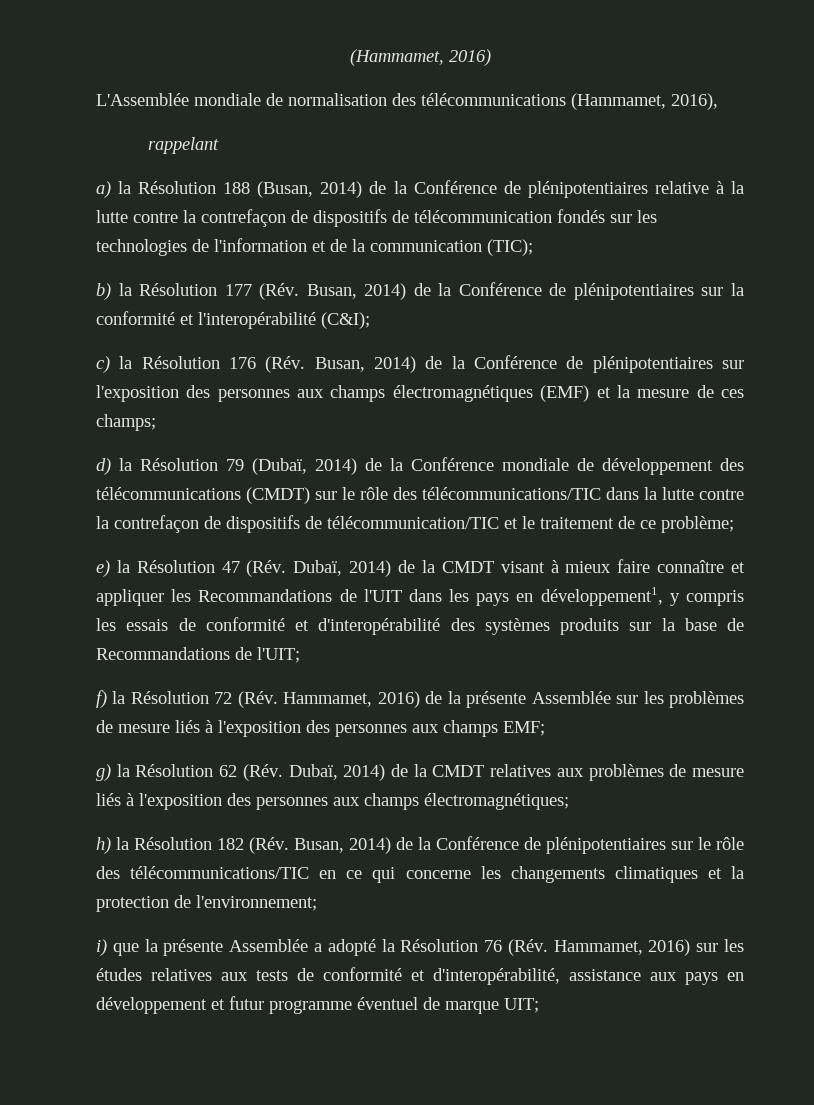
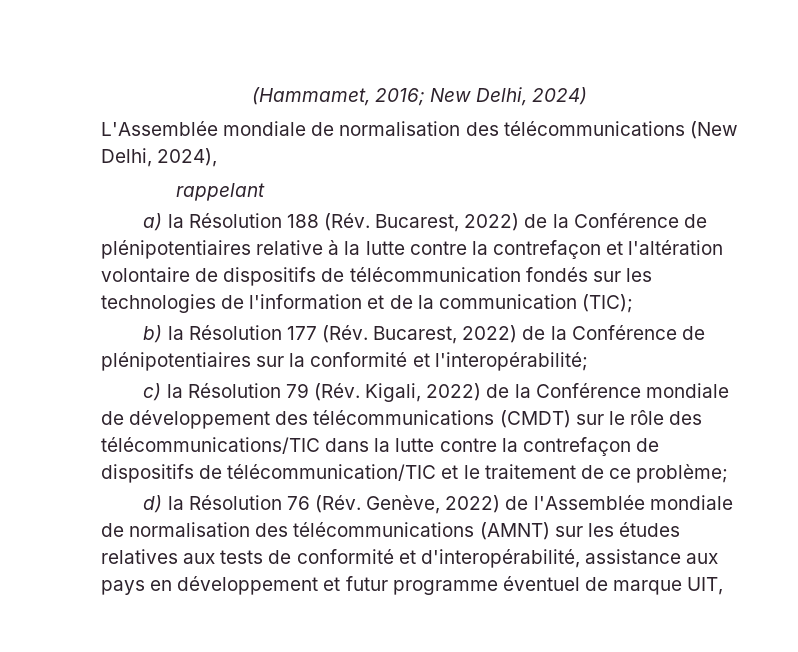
- (Hammamet, 2016)
+ (Hammamet, 2016; New Delhi, 2024)
- L'Assemblée mondiale de normalisation des télécommunications (Hammamet, 2016),
+ L'Assemblée mondiale de normalisation des télécommunications (New Delhi, 2024),
- a) la Résolution 188 (Busan, 2014) de la Conférence de plénipotentiaires relative à la lutte contre la contrefaçon de dispositifs de télécommunication fondés sur les technologies de l'information et de la communication (TIC);
+ a) la Résolution 188 (Rév. Bucarest, 2022) de la Conférence de plénipotentiaires relative à la lutte contre la contrefaçon et l'altération volontaire de dispositifs de télécommunication fondés sur les technologies de l'information et de la communication (TIC);
- b) la Résolution 177 (Rév. Busan, 2014) de la Conférence de plénipotentiaires sur la conformité et l'interopérabilité (C&I);
+ b) la Résolution 177 (Rév. Bucarest, 2022) de la Conférence de plénipotentiaires sur la conformité et l'interopérabilité;
- c) la Résolution 176 (Rév. Busan, 2014) de la Conférence de plénipotentiaires sur l'exposition des personnes aux champs électromagnétiques (EMF) et la mesure de ces champs;
- d) la Résolution 79 (Dubaï, 2014) de la Conférence mondiale de développement des télécommunications (CMDT) sur le rôle des télécommunications/TIC dans la lutte contre la contrefaçon de dispositifs de télécommunication/TIC et le traitement de ce problème;
+ c) la Résolution 79 (Rév. Kigali, 2022) de la Conférence mondiale de développement des télécommunications (CMDT) sur le rôle des télécommunications/TIC dans la lutte contre la contrefaçon de dispositifs de télécommunication/TIC et le traitement de ce problème;
- e) la Résolution 47 (Rév. Dubaï, 2014) de la CMDT visant à mieux faire connaître et appliquer les Recommandations de l'UIT dans les pays en développement1, y compris les essais de conformité et d'interopérabilité des systèmes produits sur la base de Recommandations de l'UIT;
- f) la Résolution 72 (Rév. Hammamet, 2016) de la présente Assemblée sur les problèmes de mesure liés à l'exposition des personnes aux champs EMF;
- g) la Résolution 62 (Rév. Dubaï, 2014) de la CMDT relatives aux problèmes de mesure liés à l'exposition des personnes aux champs électromagnétiques;
- h) la Résolution 182 (Rév. Busan, 2014) de la Conférence de plénipotentiaires sur le rôle des télécommunications/TIC en ce qui concerne les changements climatiques et la protection de l'environnement;
- i) que la présente Assemblée a adopté la Résolution 76 (Rév. Hammamet, 2016) sur les études relatives aux tests de conformité et d'interopérabilité, assistance aux pays en développement et futur programme éventuel de marque UIT;
+ d) la Résolution 76 (Rév. Genève, 2022) de l'Assemblée mondiale de normalisation des télécommunications (AMNT) sur les études relatives aux tests de conformité et d'interopérabilité, assistance aux pays en développement et futur programme éventuel de marque UIT,

